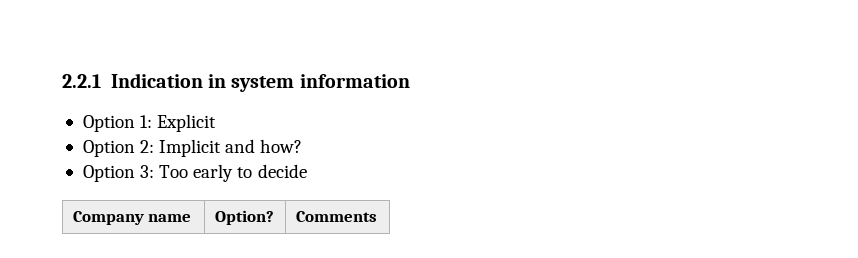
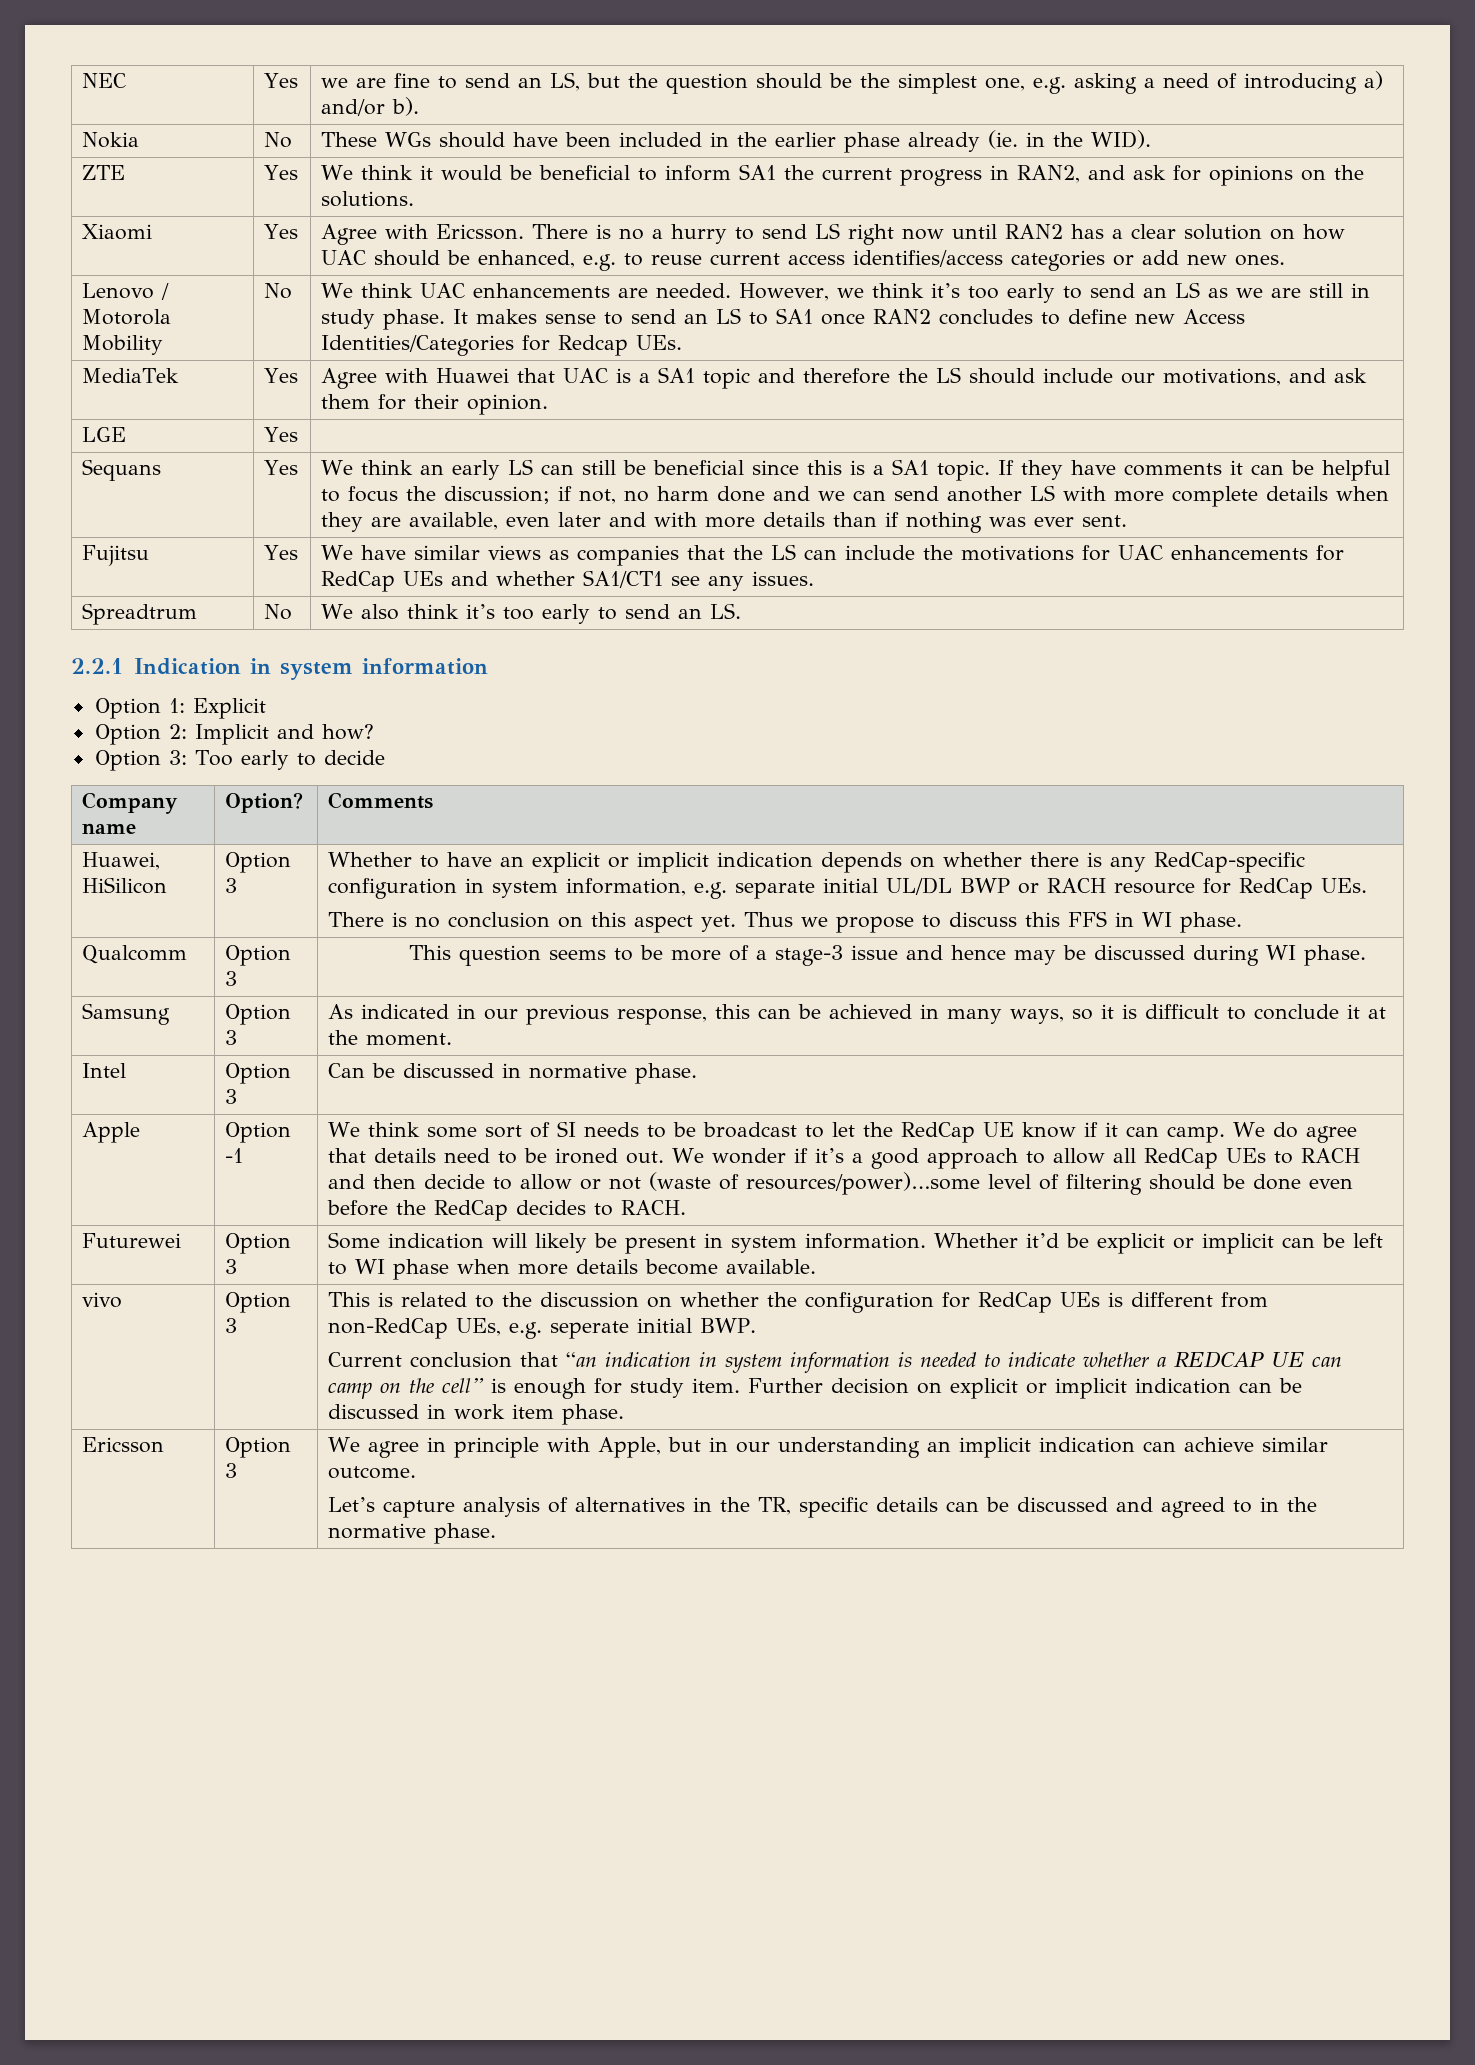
+ NEC | Yes | we are fine to send an LS, but the question should be the simplest one, e.g. asking a need of introducing a) and/or b).
+ Nokia | No | These WGs should have been included in the earlier phase already (ie. in the WID).
+ ZTE | Yes | We think it would be beneficial to inform SA1 the current progress in RAN2, and ask for opinions on the solutions.
+ Xiaomi | Yes | Agree with Ericsson. There is no a hurry to send LS right now until RAN2 has a clear solution on how UAC should be enhanced, e.g. to reuse current access identifies/access categories or add new ones.
+ Lenovo / Motorola Mobility | No | We think UAC enhancements are needed. However, we think it’s too early to send an LS as we are still in study phase. It makes sense to send an LS to SA1 once RAN2 concludes to define new Access Identities/Categories for Redcap UEs.
+ MediaTek | Yes | Agree with Huawei that UAC is a SA1 topic and therefore the LS should include our motivations, and ask them for their opinion.
+ LGE | Yes |
+ Sequans | Yes | We think an early LS can still be beneficial since this is a SA1 topic. If they have comments it can be helpful to focus the discussion; if not, no harm done and we can send another LS with more complete details when they are available, even later and with more details than if nothing was ever sent.
+ Fujitsu | Yes | We have similar views as companies that the LS can include the motivations for UAC enhancements for RedCap UEs and whether SA1/CT1 see any issues.
+ Spreadtrum | No | We also think it’s too early to send an LS.
+ Huawei, HiSilicon | Option 3 | Whether to have an explicit or implicit indication depends on whether there is any RedCap-specific configuration in system information, e.g. separate initial UL/DL BWP or RACH resource for RedCap UEs.
+ There is no conclusion on this aspect yet. Thus we propose to discuss this FFS in WI phase.
+ Qualcomm | Option 3 | This question seems to be more of a stage-3 issue and hence may be discussed during WI phase.
+ Samsung | Option 3 | As indicated in our previous response, this can be achieved in many ways, so it is difficult to conclude it at the moment.
+ Intel | Option 3 | Can be discussed in normative phase.
+ Apple | Option -1 | We think some sort of SI needs to be broadcast to let the RedCap UE know if it can camp. We do agree that details need to be ironed out. We wonder if it’s a good approach to allow all RedCap UEs to RACH and then decide to allow or not (waste of resources/power)…some level of filtering should be done even before the RedCap decides to RACH.
+ Futurewei | Option 3 | Some indication will likely be present in system information. Whether it’d be explicit or implicit can be left to WI phase when more details become available.
+ vivo | Option 3 | This is related to the discussion on whether the configuration for RedCap UEs is different from non-RedCap UEs, e.g. seperate initial BWP.
+ Current conclusion that “an indication in system information is needed to indicate whether a REDCAP UE can camp on the cell” is enough for study item. Further decision on explicit or implicit indication can be discussed in work item phase.
+ Ericsson | Option 3 | We agree in principle with Apple, but in our understanding an implicit indication can achieve similar outcome.
+ Let’s capture analysis of alternatives in the TR, specific details can be discussed and agreed to in the normative phase.

